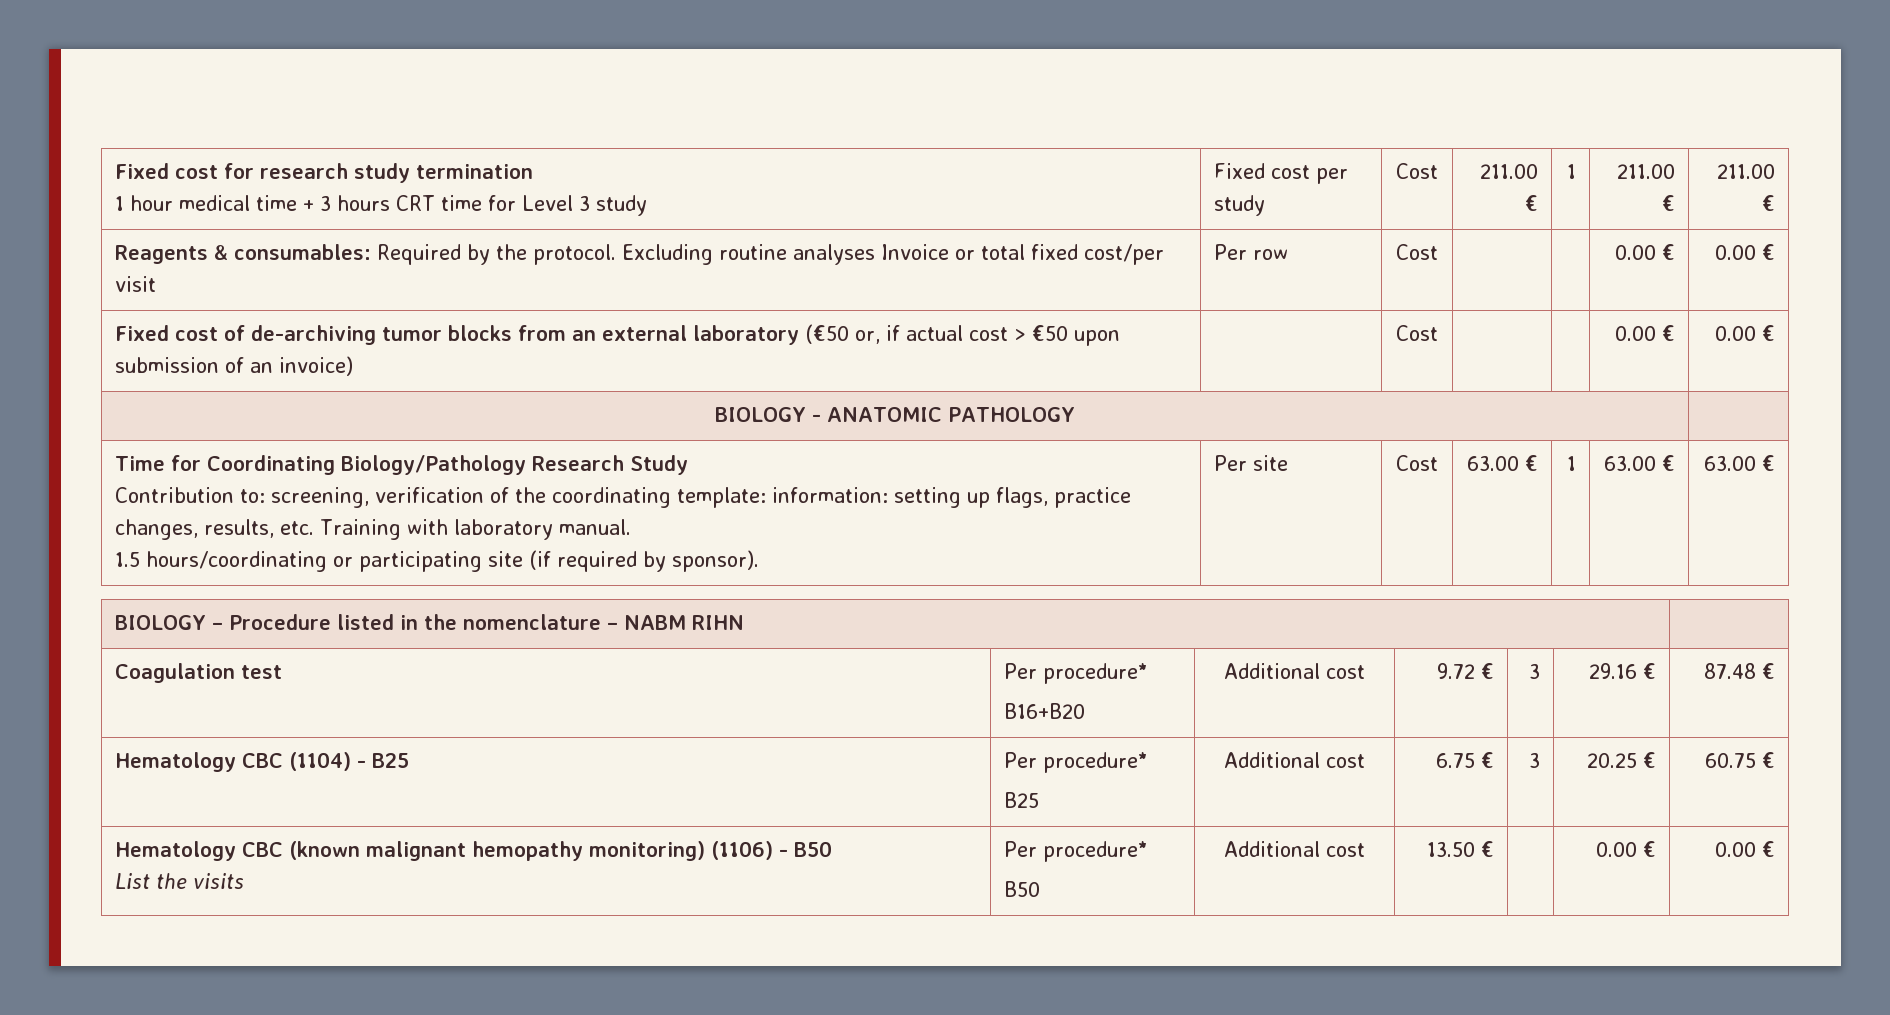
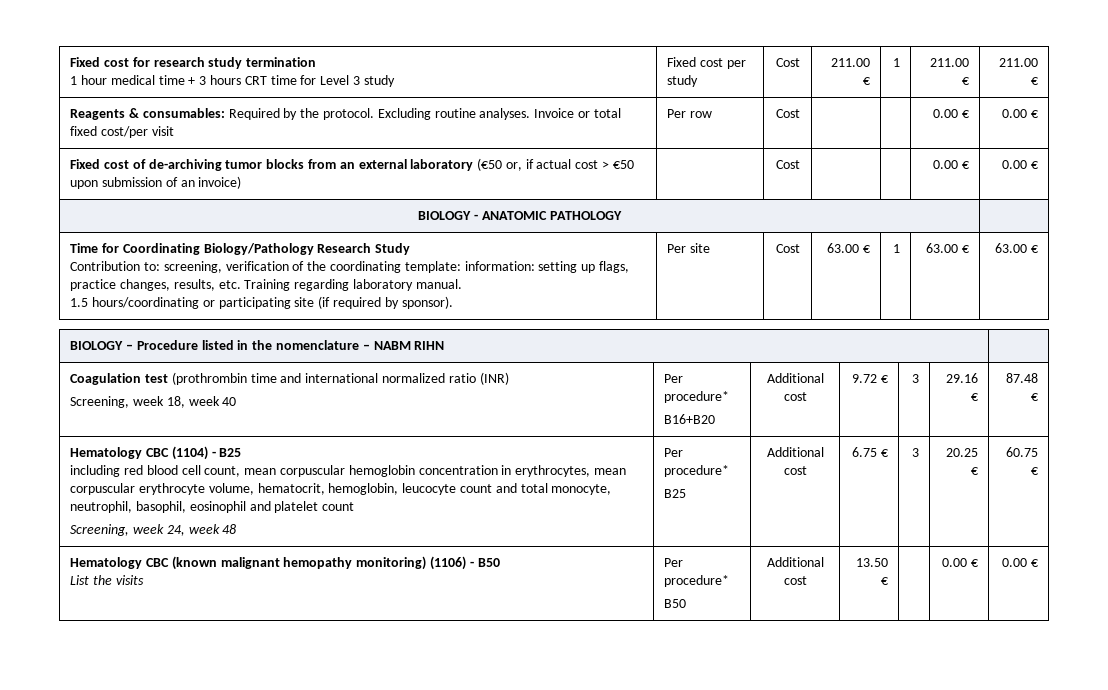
- Reagents & consumables: Required by the protocol. Excluding routine analyses Invoice or total fixed cost/per visit | Per row | Cost | | | 0.00 € | 0.00 €
+ Reagents & consumables: Required by the protocol. Excluding routine analyses. Invoice or total fixed cost/per visit | Per row | Cost | | | 0.00 € | 0.00 €
- Contribution to: screening, verification of the coordinating template: information: setting up flags, practice changes, results, etc. Training with laboratory manual.
+ Contribution to: screening, verification of the coordinating template: information: setting up flags, practice changes, results, etc. Training regarding laboratory manual.
- Coagulation test | Per procedure*
+ Coagulation test (prothrombin time and international normalized ratio (INR)
+ Screening, week 18, week 40 | Per procedure*
+ including red blood cell count, mean corpuscular hemoglobin concentration in erythrocytes, mean corpuscular erythrocyte volume, hematocrit, hemoglobin, leucocyte count and total monocyte, neutrophil, basophil, eosinophil and platelet count
+ Screening, week 24, week 48

